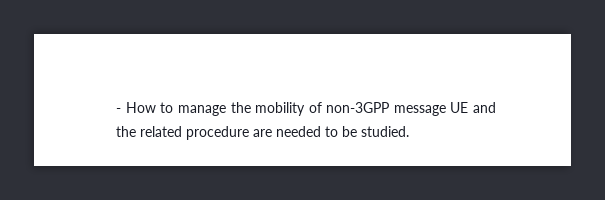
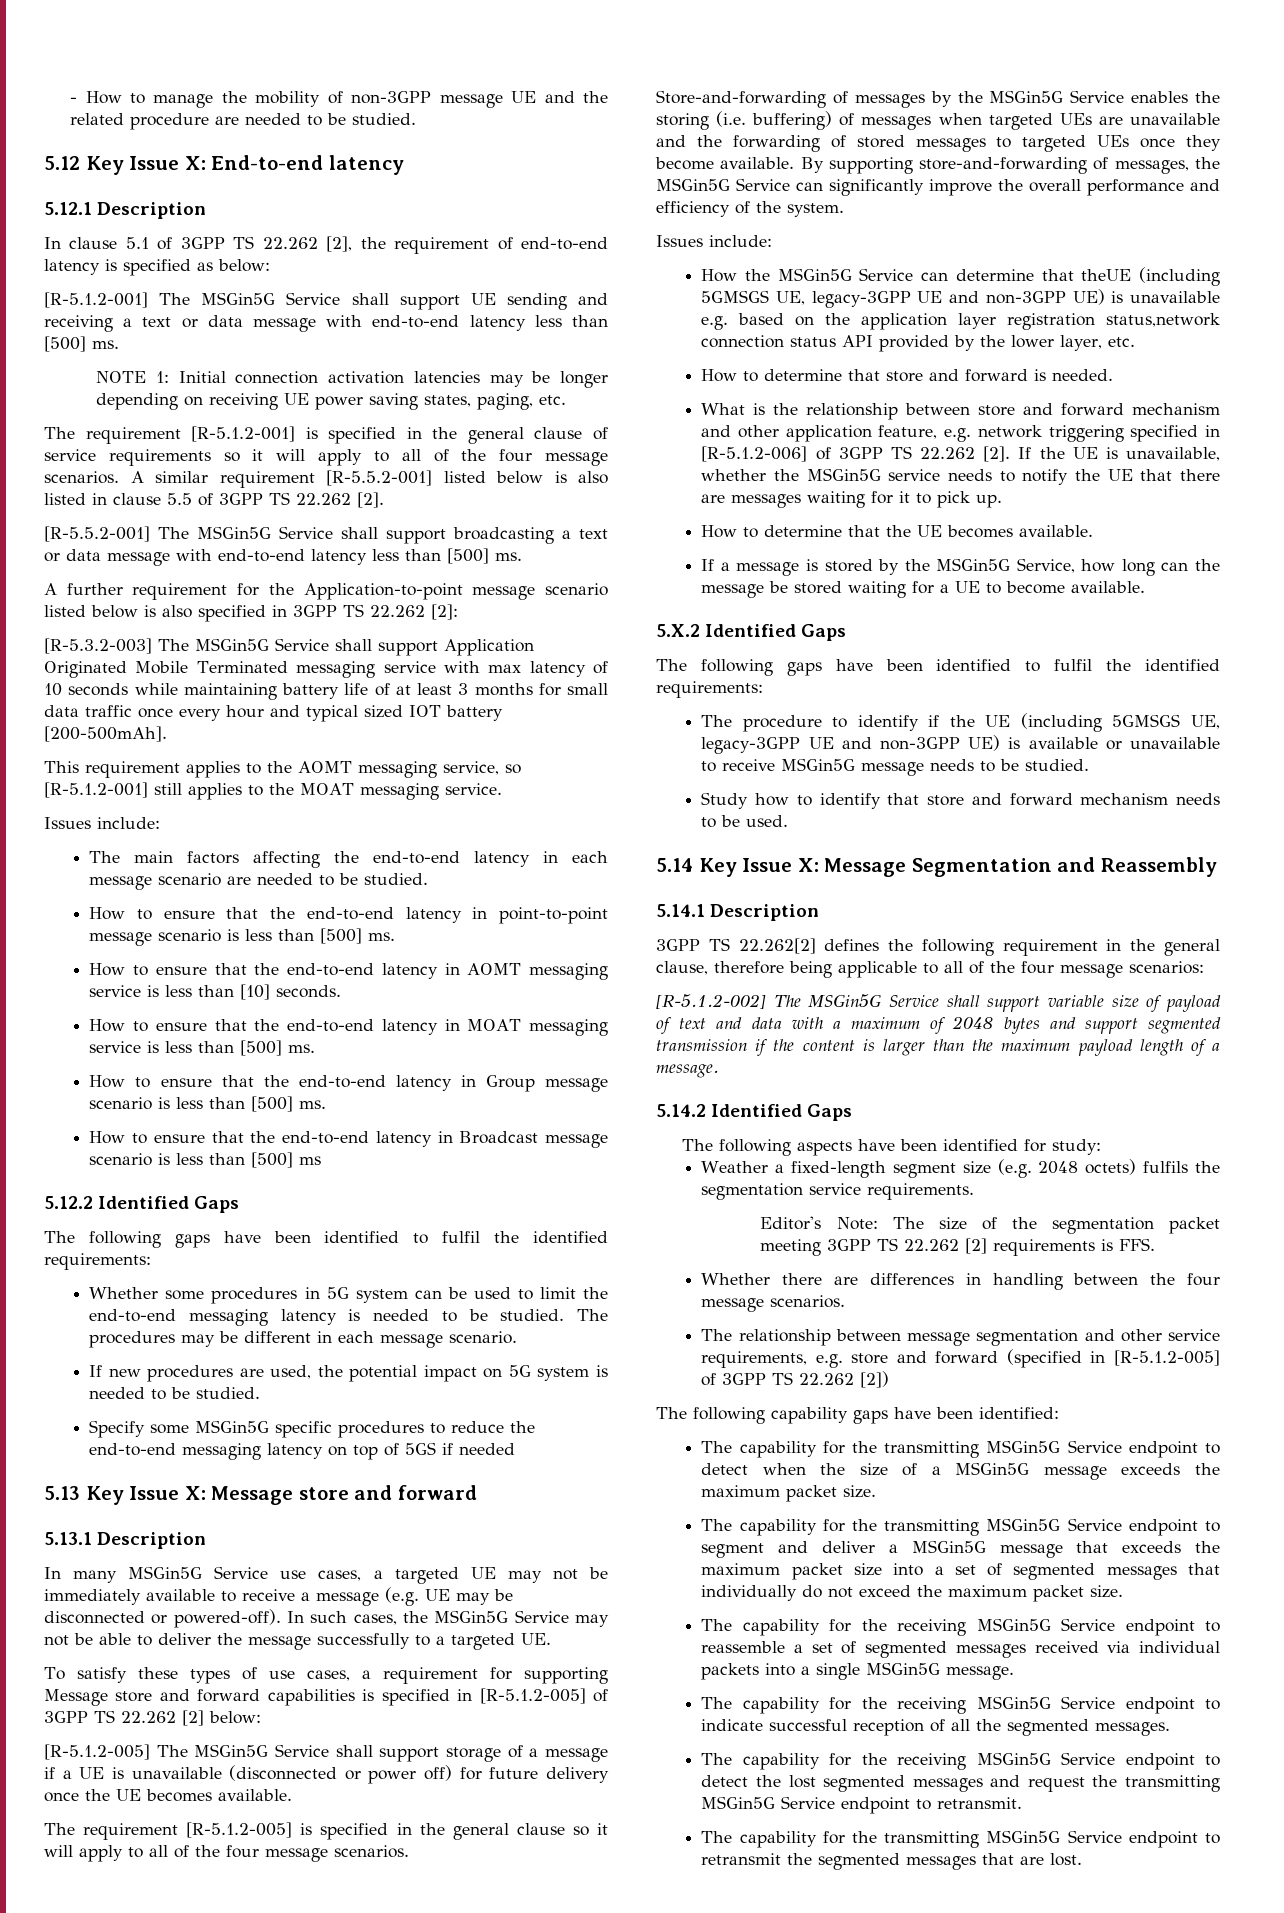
+ 5.12 Key Issue X: End-to-end latency
+ 5.12.1 Description
+ In clause 5.1 of 3GPP TS 22.262 [2], the requirement of end-to-end latency is specified as below:
+ [R-5.1.2-001] The MSGin5G Service shall support UE sending and receiving a text or data message with end-to-end latency less than [500] ms.
+ NOTE 1: Initial connection activation latencies may be longer depending on receiving UE power saving states, paging, etc.
+ The requirement [R-5.1.2-001] is specified in the general clause of service requirements so it will apply to all of the four message scenarios. A similar requirement [R-5.5.2-001] listed below is also listed in clause 5.5 of 3GPP TS 22.262 [2].
+ [R-5.5.2-001] The MSGin5G Service shall support broadcasting a text or data message with end-to-end latency less than [500] ms.
+ A further requirement for the Application-to-point message scenario listed below is also specified in 3GPP TS 22.262 [2]:
+ [R-5.3.2-003] The MSGin5G Service shall support Application Originated Mobile Terminated messaging service with max latency of 10 seconds while maintaining battery life of at least 3 months for small data traffic once every hour and typical sized IOT battery [200-500mAh].
+ This requirement applies to the AOMT messaging service, so [R-5.1.2-001] still applies to the MOAT messaging service.
+ Issues include:
+ The main factors affecting the end-to-end latency in each message scenario are needed to be studied.
+ How to ensure that the end-to-end latency in point-to-point message scenario is less than [500] ms.
+ How to ensure that the end-to-end latency in AOMT messaging service is less than [10] seconds.
+ How to ensure that the end-to-end latency in MOAT messaging service is less than [500] ms.
+ How to ensure that the end-to-end latency in Group message scenario is less than [500] ms.
+ How to ensure that the end-to-end latency in Broadcast message scenario is less than [500] ms
+ 5.12.2 Identified Gaps
+ The following gaps have been identified to fulfil the identified requirements:
+ Whether some procedures in 5G system can be used to limit the end-to-end messaging latency is needed to be studied. The procedures may be different in each message scenario.
+ If new procedures are used, the potential impact on 5G system is needed to be studied.
+ Specify some MSGin5G specific procedures to reduce the end-to-end messaging latency on top of 5GS if needed
+ 5.13 Key Issue X: Message store and forward
+ 5.13.1 Description
+ In many MSGin5G Service use cases, a targeted UE may not be immediately available to receive a message (e.g. UE may be disconnected or powered-off). In such cases, the MSGin5G Service may not be able to deliver the message successfully to a targeted UE.
+ To satisfy these types of use cases, a requirement for supporting Message store and forward capabilities is specified in [R-5.1.2-005] of 3GPP TS 22.262 [2] below:
+ [R-5.1.2-005] The MSGin5G Service shall support storage of a message if a UE is unavailable (disconnected or power off) for future delivery once the UE becomes available.
+ The requirement [R-5.1.2-005] is specified in the general clause so it will apply to all of the four message scenarios.
+ Store-and-forwarding of messages by the MSGin5G Service enables the storing (i.e. buffering) of messages when targeted UEs are unavailable and the forwarding of stored messages to targeted UEs once they become available. By supporting store-and-forwarding of messages, the MSGin5G Service can significantly improve the overall performance and efficiency of the system.
+ Issues include:
+ How the MSGin5G Service can determine that theUE (including 5GMSGS UE, legacy-3GPP UE and non-3GPP UE) is unavailable e.g. based on the application layer registration status,network connection status API provided by the lower layer, etc.
+ How to determine that store and forward is needed.
+ What is the relationship between store and forward mechanism and other application feature, e.g. network triggering specified in [R-5.1.2-006] of 3GPP TS 22.262 [2]. If the UE is unavailable, whether the MSGin5G service needs to notify the UE that there are messages waiting for it to pick up.
+ How to determine that the UE becomes available.
+ If a message is stored by the MSGin5G Service, how long can the message be stored waiting for a UE to become available.
+ 5.X.2 Identified Gaps
+ The following gaps have been identified to fulfil the identified requirements:
+ The procedure to identify if the UE (including 5GMSGS UE, legacy-3GPP UE and non-3GPP UE) is available or unavailable to receive MSGin5G message needs to be studied.
+ Study how to identify that store and forward mechanism needs to be used.
+ 5.14 Key Issue X: Message Segmentation and Reassembly
+ 5.14.1 Description
+ 3GPP TS 22.262[2] defines the following requirement in the general clause, therefore being applicable to all of the four message scenarios:
+ [R-5.1.2-002] The MSGin5G Service shall support variable size of payload of text and data with a maximum of 2048 bytes and support segmented transmission if the content is larger than the maximum payload length of a message.
+ 5.14.2 Identified Gaps
+ The following aspects have been identified for study:
+ Weather a fixed-length segment size (e.g. 2048 octets) fulfils the segmentation service requirements.
+ Editor's Note: The size of the segmentation packet meeting 3GPP TS 22.262 [2] requirements is FFS.
+ Whether there are differences in handling between the four message scenarios.
+ The relationship between message segmentation and other service requirements, e.g. store and forward (specified in [R-5.1.2-005] of 3GPP TS 22.262 [2])
+ The following capability gaps have been identified:
+ The capability for the transmitting MSGin5G Service endpoint to detect when the size of a MSGin5G message exceeds the maximum packet size.
+ The capability for the transmitting MSGin5G Service endpoint to segment and deliver a MSGin5G message that exceeds the maximum packet size into a set of segmented messages that individually do not exceed the maximum packet size.
+ The capability for the receiving MSGin5G Service endpoint to reassemble a set of segmented messages received via individual packets into a single MSGin5G message.
+ The capability for the receiving MSGin5G Service endpoint to indicate successful reception of all the segmented messages.
+ The capability for the receiving MSGin5G Service endpoint to detect the lost segmented messages and request the transmitting MSGin5G Service endpoint to retransmit.
+ The capability for the transmitting MSGin5G Service endpoint to retransmit the segmented messages that are lost.

